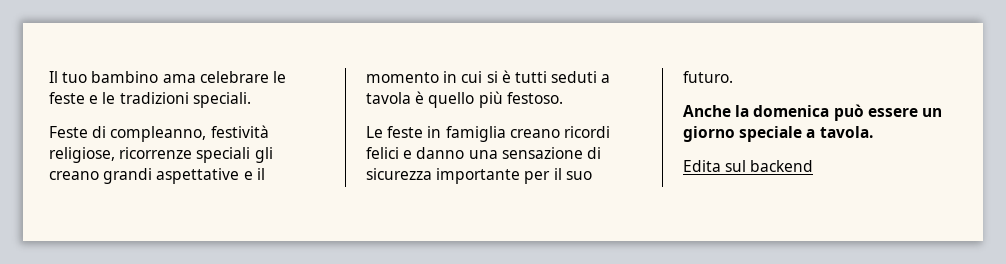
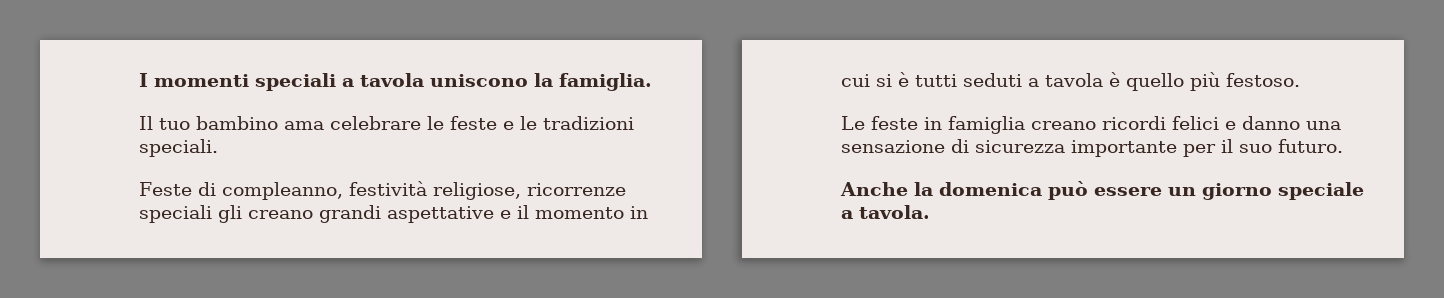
+ I momenti speciali a tavola uniscono la famiglia.
- Edita sul backend

